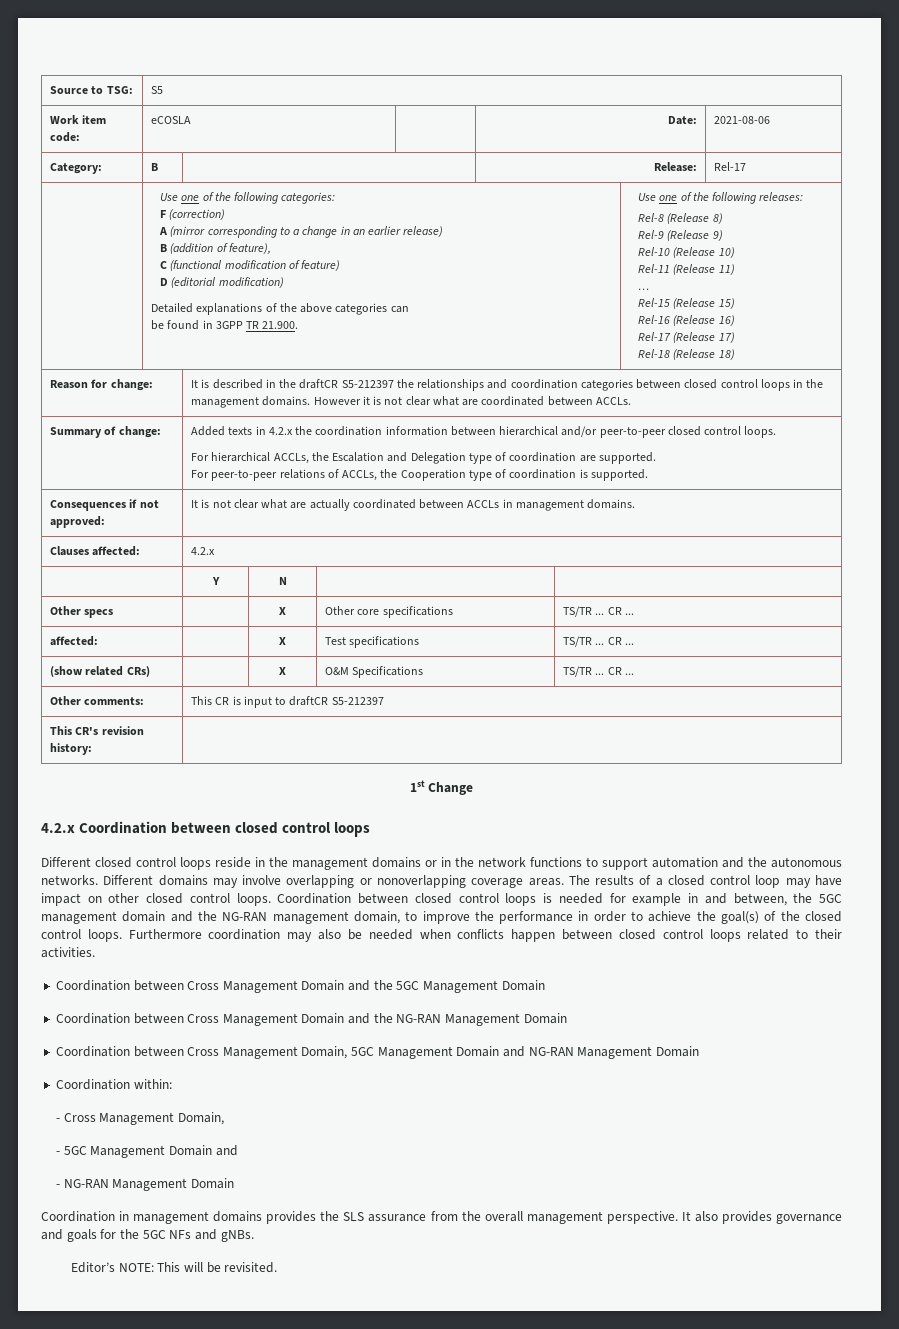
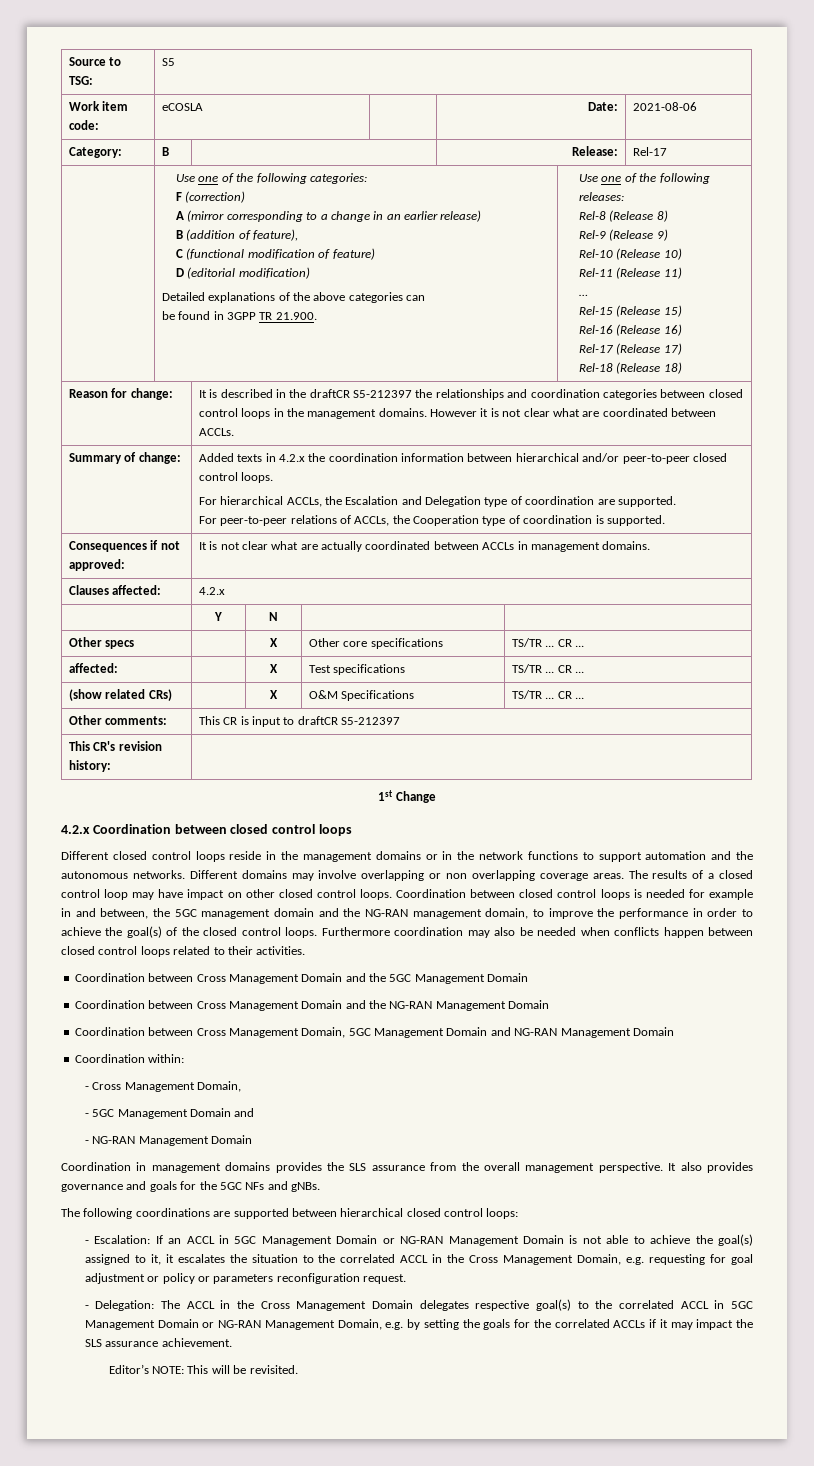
- Different domains may involve overlapping or nonoverlapping coverage areas.
+ Different domains may involve overlapping or non overlapping coverage areas.
+ The following coordinations are supported between hierarchical closed control loops:
+ - Escalation: If an ACCL in 5GC Management Domain or NG-RAN Management Domain is not able to achieve the goal(s) assigned to it, it escalates the situation to the correlated ACCL in the Cross Management Domain, e.g. requesting for goal adjustment or policy or parameters reconfiguration request.
+ - Delegation: The ACCL in the Cross Management Domain delegates respective goal(s) to the correlated ACCL in 5GC Management Domain or NG-RAN Management Domain, e.g. by setting the goals for the correlated ACCLs if it may impact the SLS assurance achievement.

